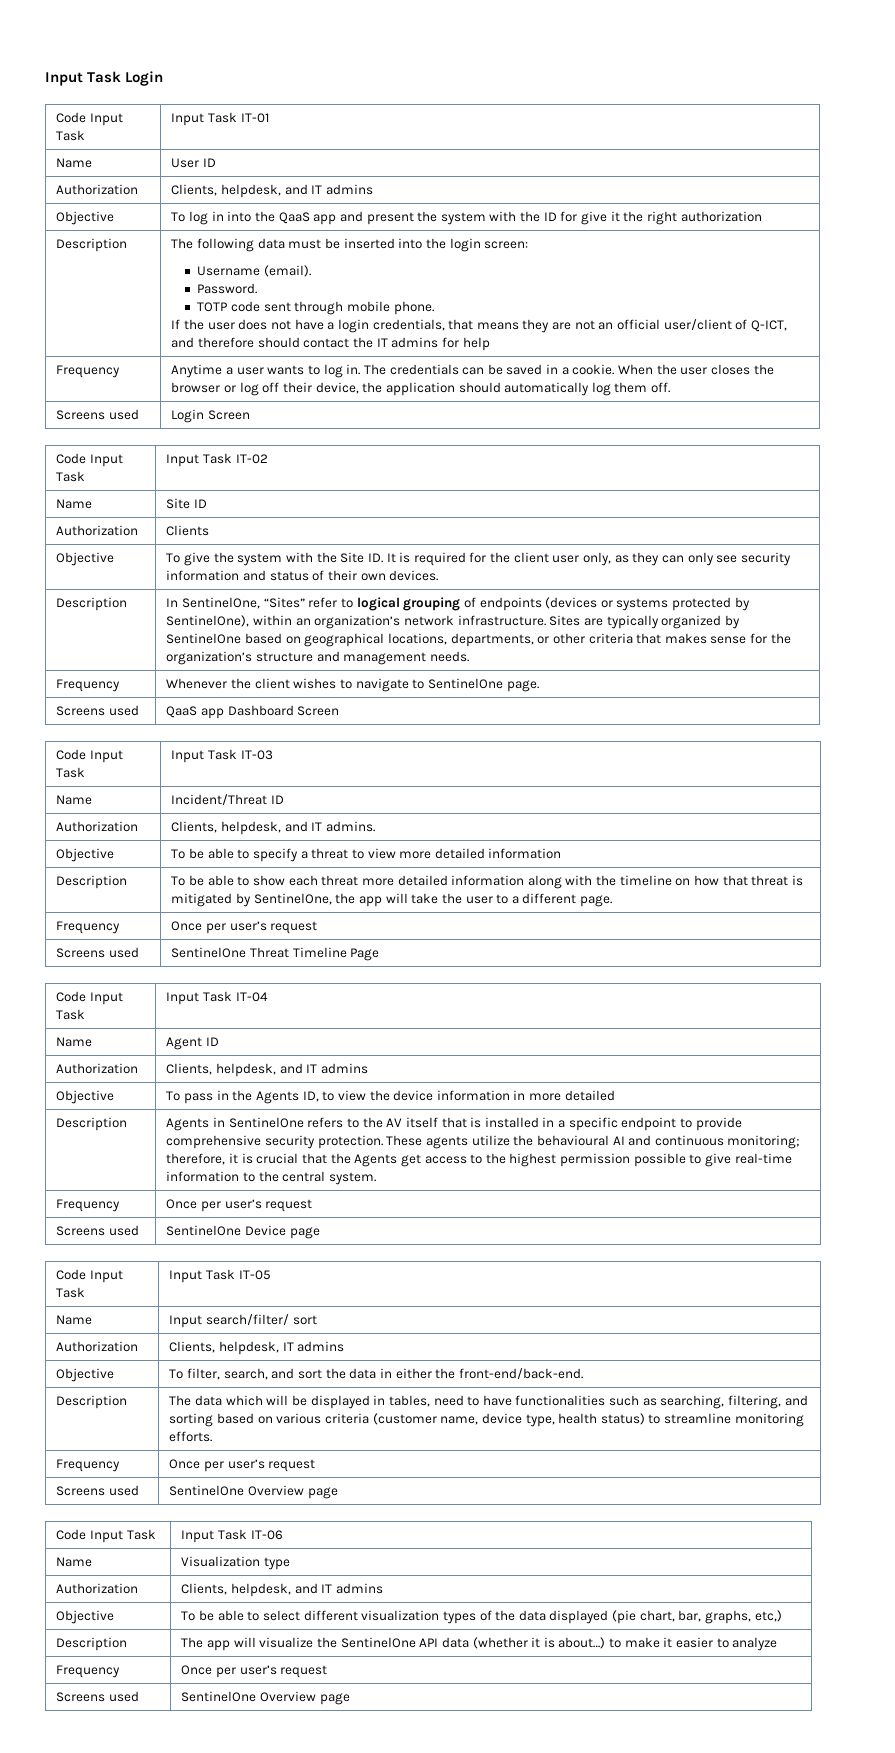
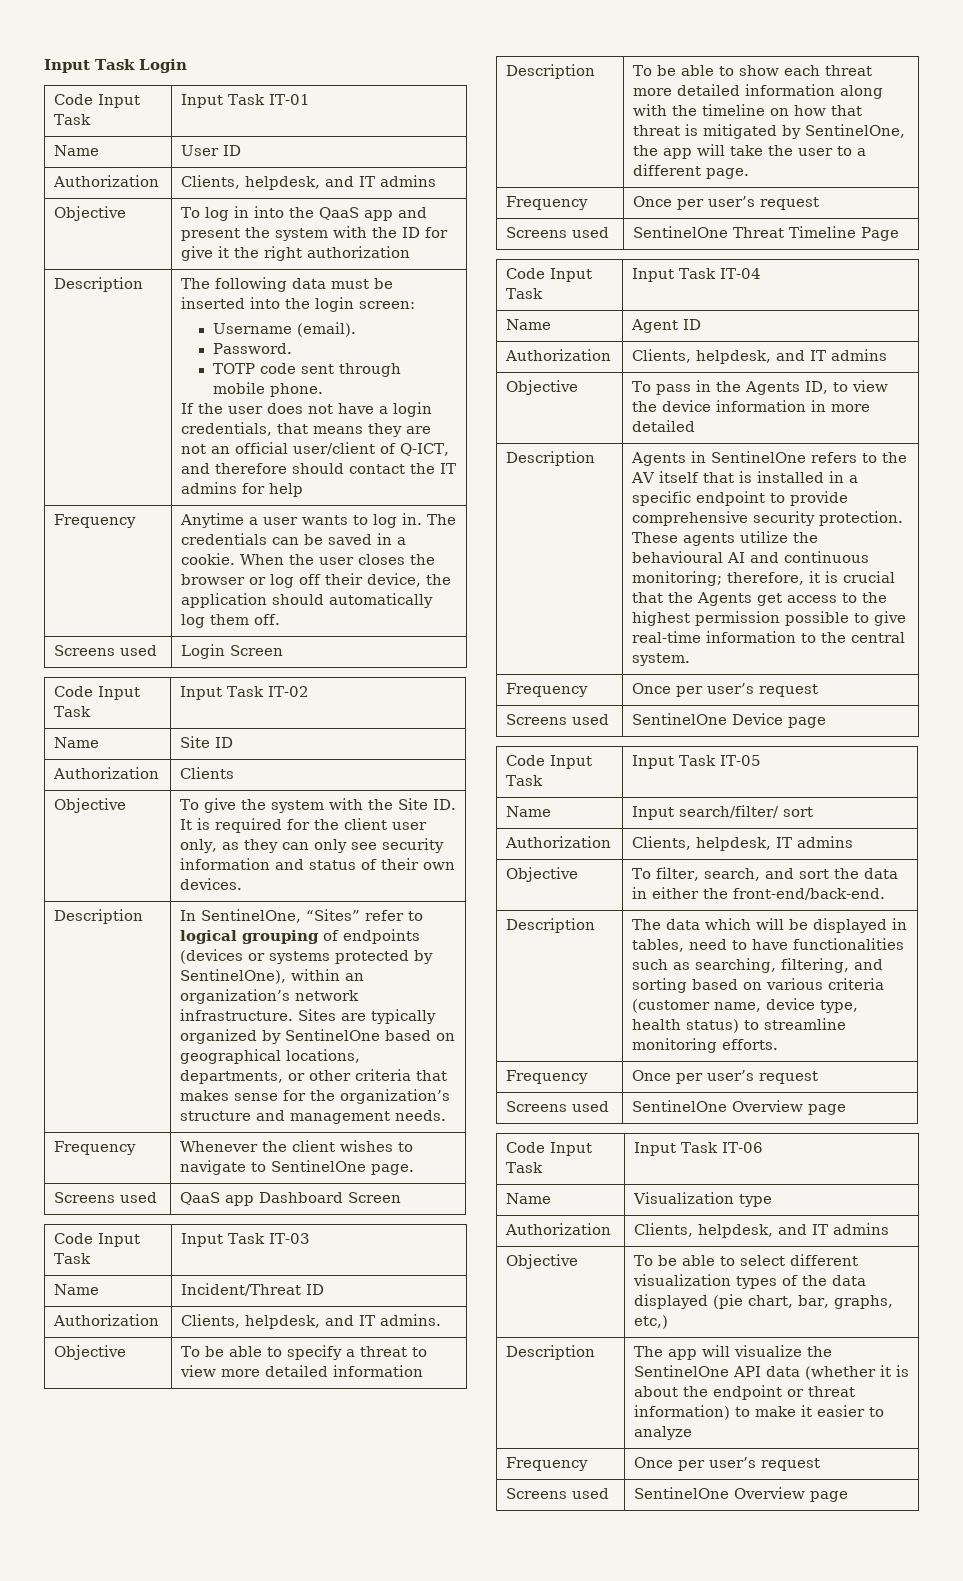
- Description | The app will visualize the SentinelOne API data (whether it is about…) to make it easier to analyze
+ Description | The app will visualize the SentinelOne API data (whether it is about the endpoint or threat information) to make it easier to analyze

